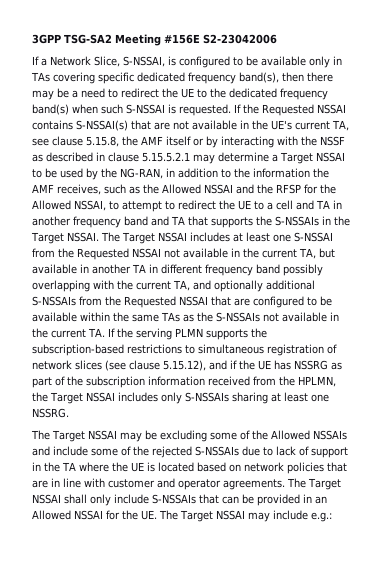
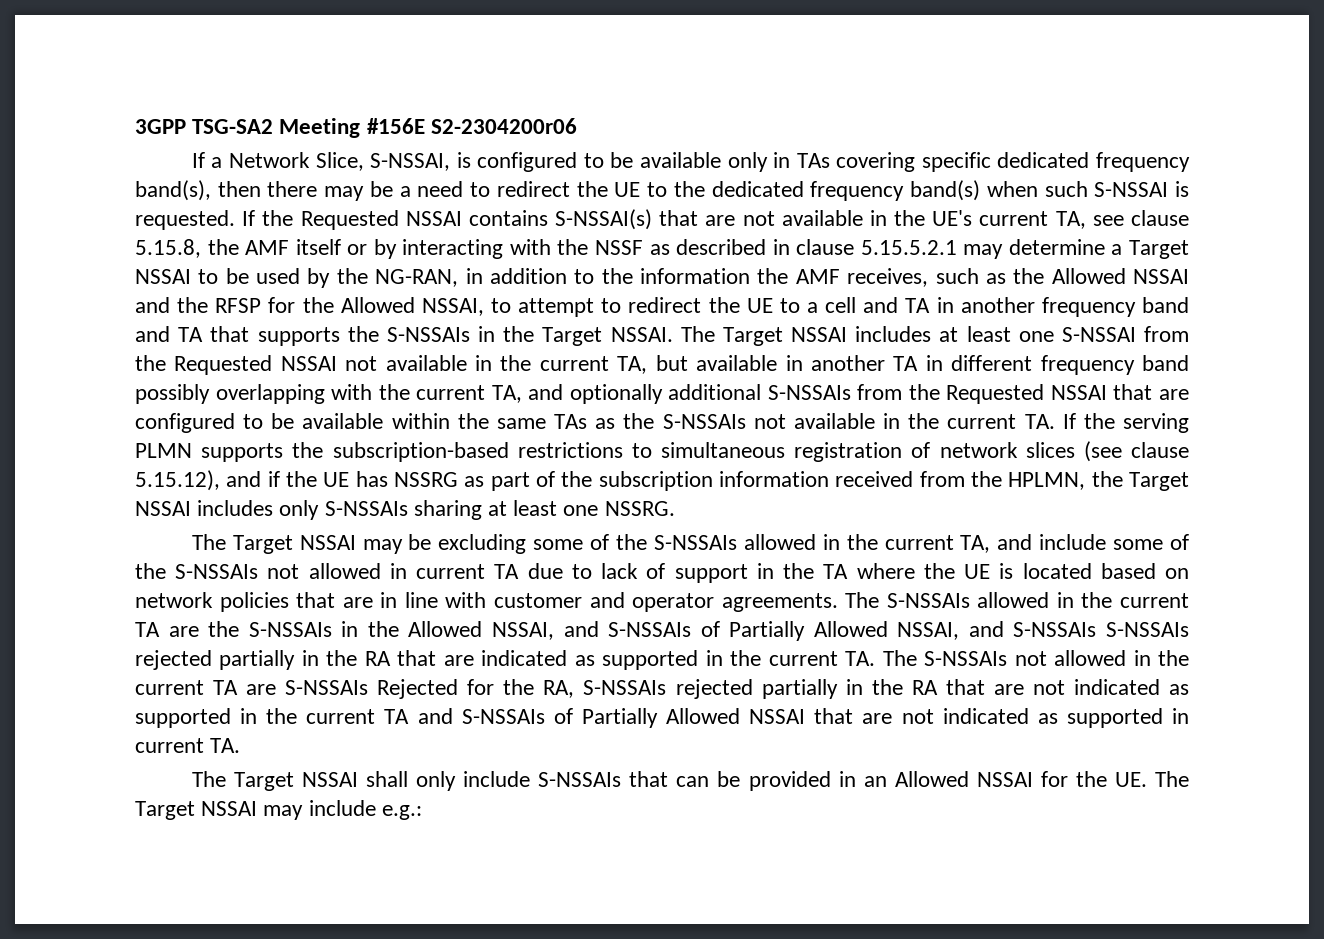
- 3GPP TSG-SA2 Meeting #156E S2-23042006
+ 3GPP TSG-SA2 Meeting #156E S2-2304200r06
- The Target NSSAI may be excluding some of the Allowed NSSAIs and include some of the rejected S-NSSAIs due to lack of support in the TA where the UE is located based on network policies that are in line with customer and operator agreements.
+ The Target NSSAI may be excluding some of the S-NSSAIs allowed in the current TA, and include some of the S-NSSAIs not allowed in current TA due to lack of support in the TA where the UE is located based on network policies that are in line with customer and operator agreements.
+ The S-NSSAIs allowed in the current TA are the S-NSSAIs in the Allowed NSSAI, and S-NSSAIs of Partially Allowed NSSAI, and S-NSSAIs S-NSSAIs rejected partially in the RA that are indicated as supported in the current TA. The S-NSSAIs not allowed in the current TA are S-NSSAIs Rejected for the RA, S-NSSAIs rejected partially in the RA that are not indicated as supported in the current TA and S-NSSAIs of Partially Allowed NSSAI that are not indicated as supported in current TA.

